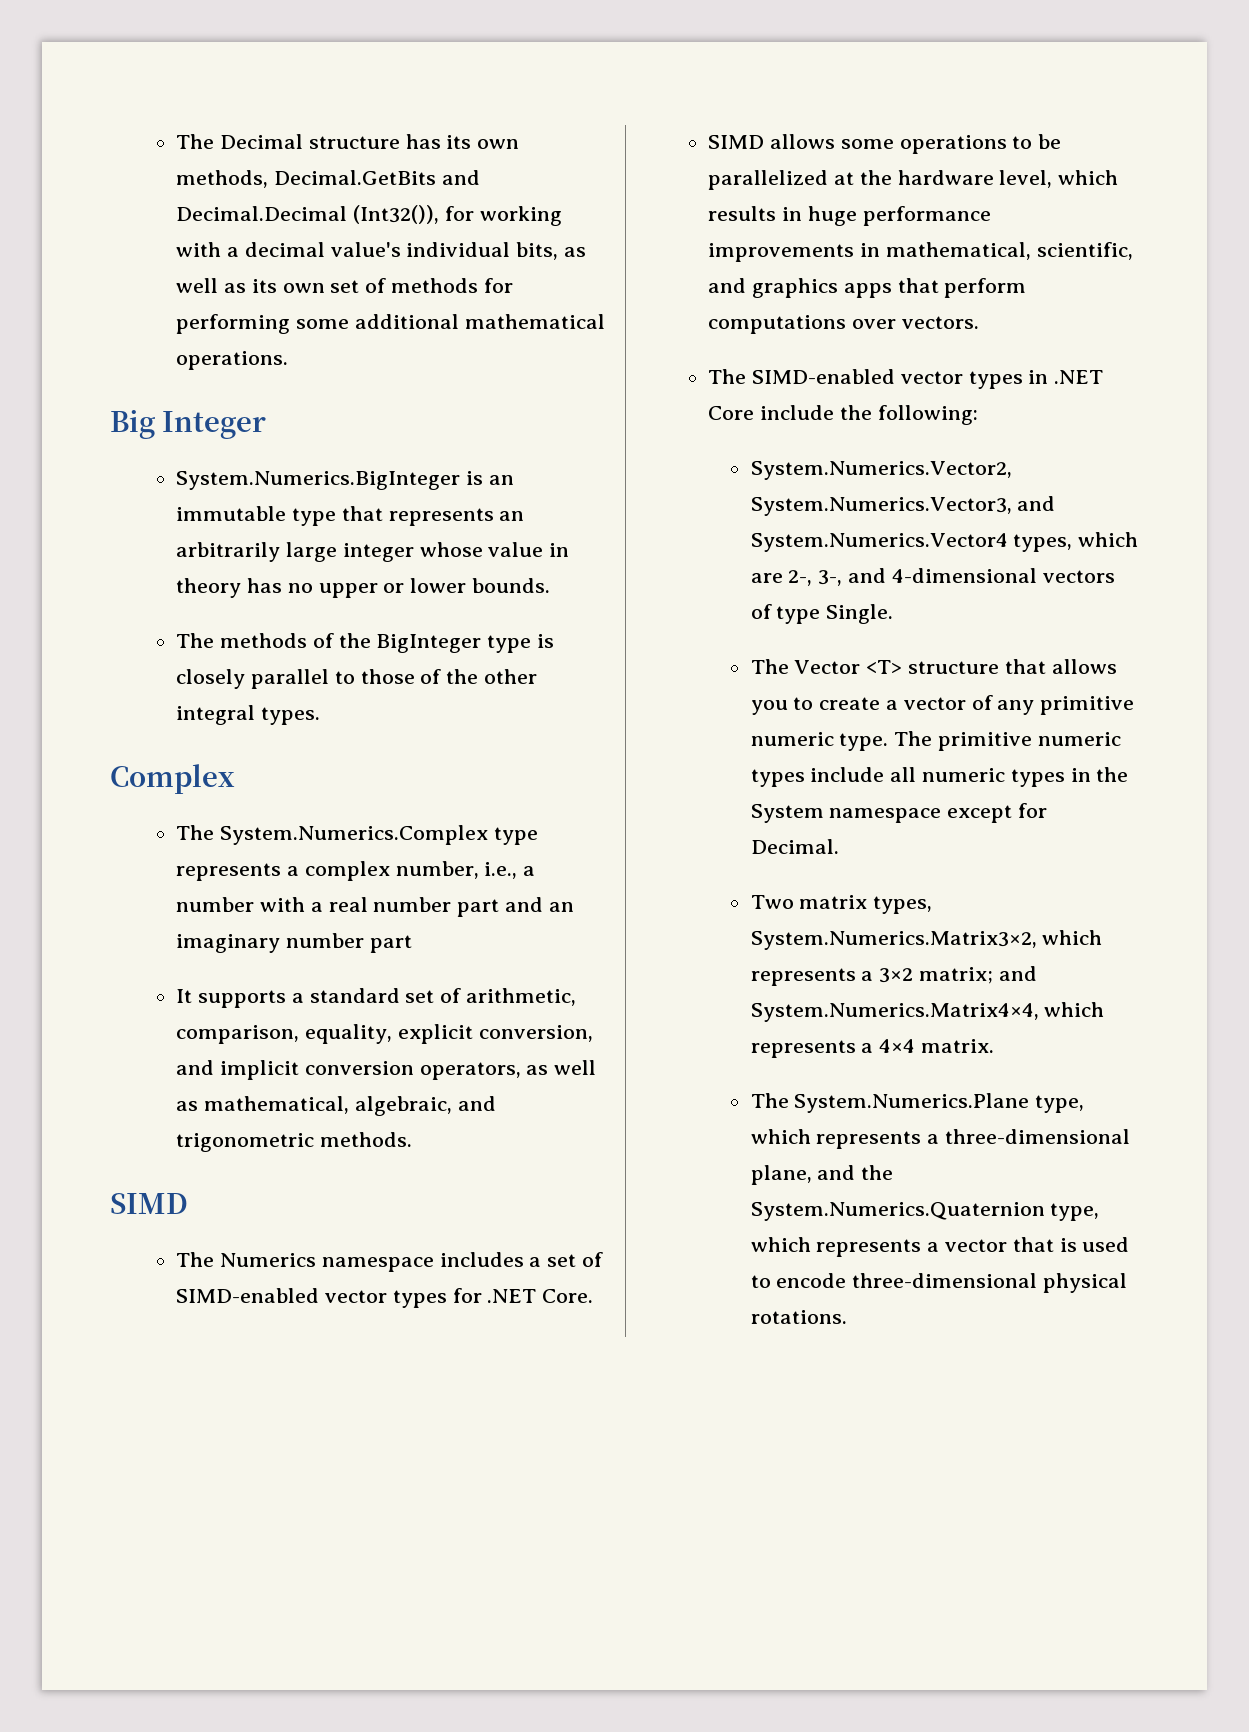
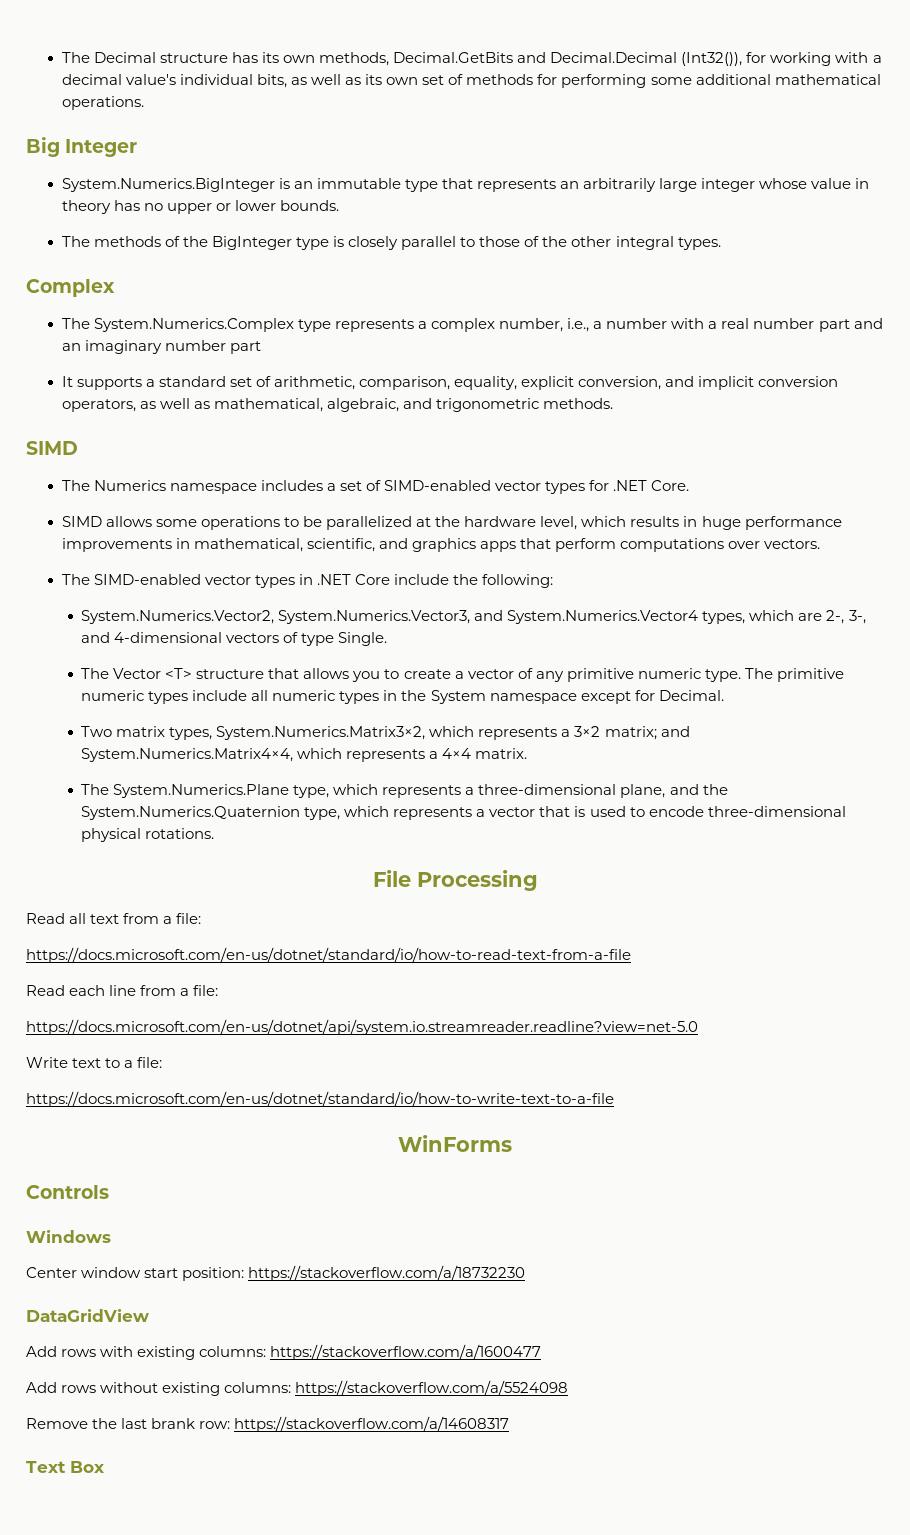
+ File Processing
+ Read all text from a file:
+ https://docs.microsoft.com/en-us/dotnet/standard/io/how-to-read-text-from-a-file
+ Read each line from a file:
+ https://docs.microsoft.com/en-us/dotnet/api/system.io.streamreader.readline?view=net-5.0
+ Write text to a file:
+ https://docs.microsoft.com/en-us/dotnet/standard/io/how-to-write-text-to-a-file
+ WinForms
+ Controls
+ Windows
+ Center window start position: https://stackoverflow.com/a/18732230
+ DataGridView
+ Add rows with existing columns: https://stackoverflow.com/a/1600477
+ Add rows without existing columns: https://stackoverflow.com/a/5524098
+ Remove the last brank row: https://stackoverflow.com/a/14608317
+ Text Box

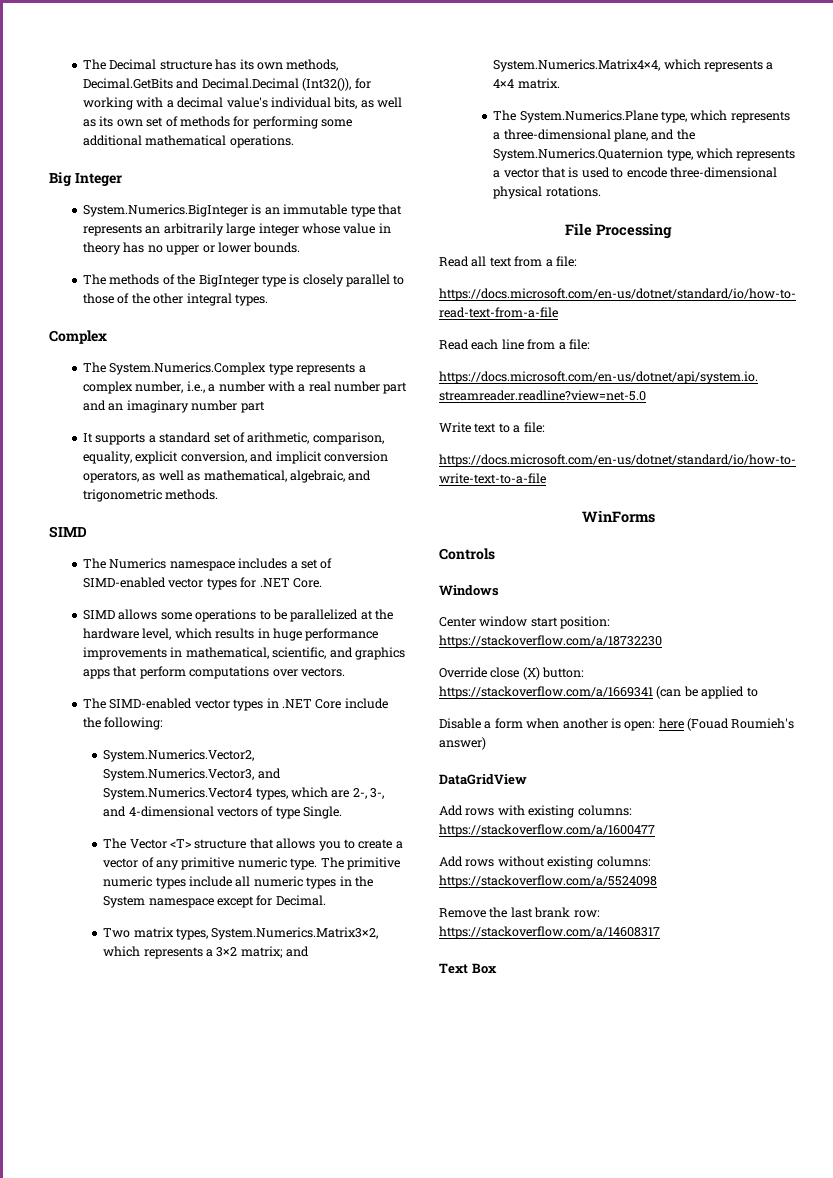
+ Override close (X) button: https://stackoverflow.com/a/1669341 (can be applied to
+ Disable a form when another is open: here (Fouad Roumieh's answer)

